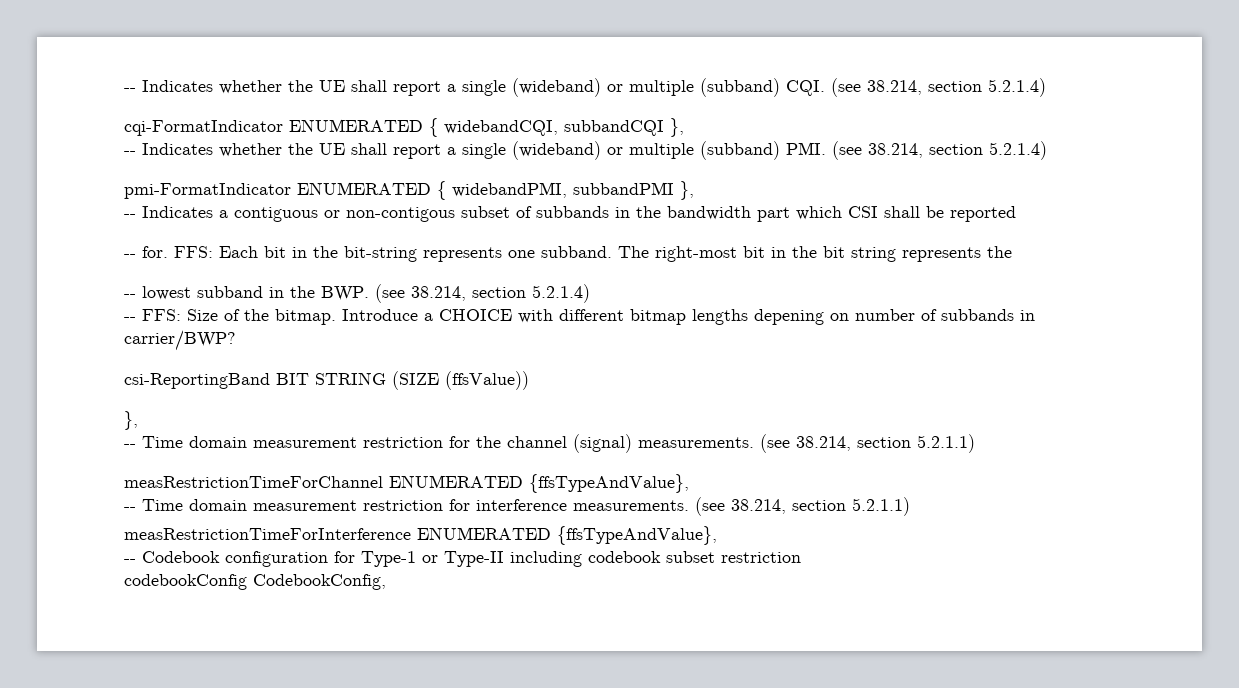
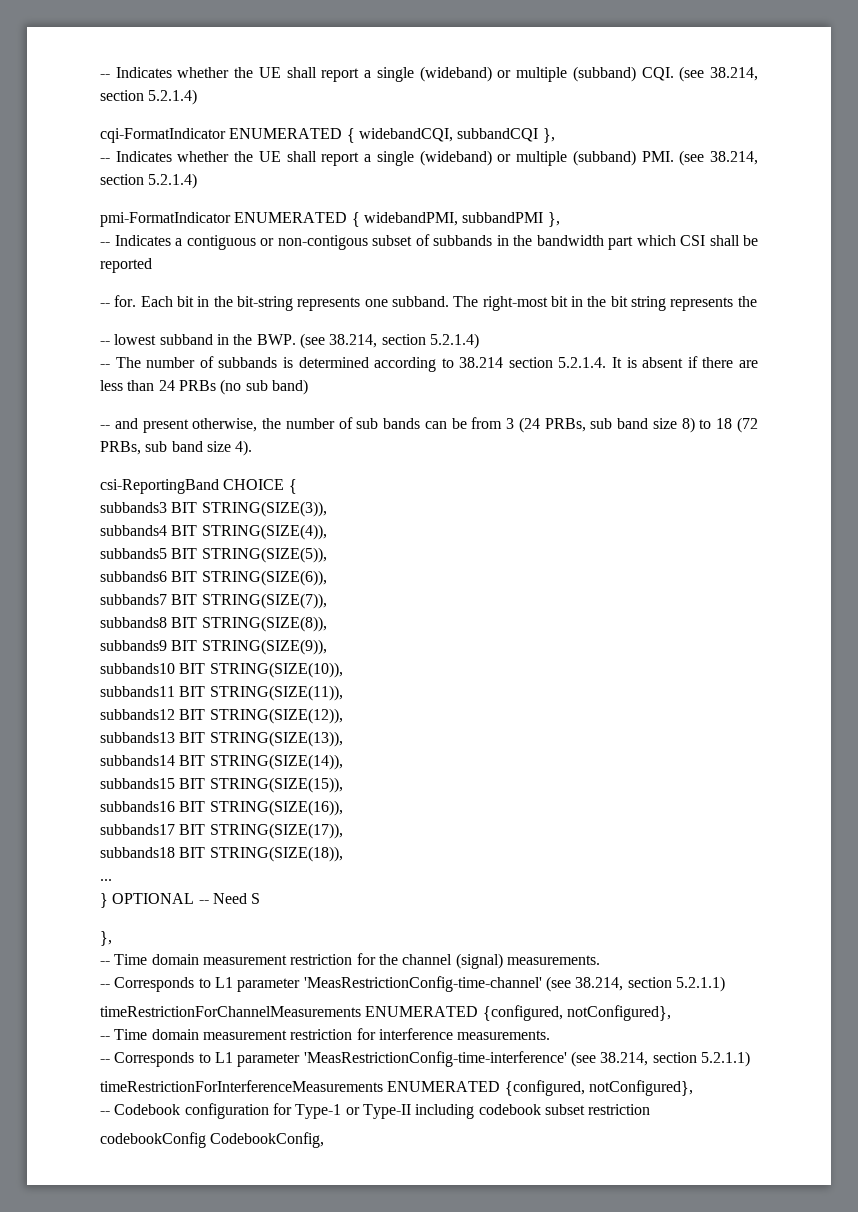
- FFS: Each bit in the bit-string represents one subband.
+ Each bit in the bit-string represents one subband.
- -- FFS: Size of the bitmap. Introduce a CHOICE with different bitmap lengths depening on number of subbands in carrier/BWP?
- csi-ReportingBand BIT STRING (SIZE (ffsValue))
+ -- The number of subbands is determined according to 38.214 section 5.2.1.4. It is absent if there are less than 24 PRBs (no sub band)
+ -- and present otherwise, the number of sub bands can be from 3 (24 PRBs, sub band size 8) to 18 (72 PRBs, sub band size 4).
+ csi-ReportingBand CHOICE {
+ subbands3 BIT STRING(SIZE(3)),
+ subbands4 BIT STRING(SIZE(4)),
+ subbands5 BIT STRING(SIZE(5)),
+ subbands6 BIT STRING(SIZE(6)),
+ subbands7 BIT STRING(SIZE(7)),
+ subbands8 BIT STRING(SIZE(8)),
+ subbands9 BIT STRING(SIZE(9)),
+ subbands10 BIT STRING(SIZE(10)),
+ subbands11 BIT STRING(SIZE(11)),
+ subbands12 BIT STRING(SIZE(12)),
+ subbands13 BIT STRING(SIZE(13)),
+ subbands14 BIT STRING(SIZE(14)),
+ subbands15 BIT STRING(SIZE(15)),
+ subbands16 BIT STRING(SIZE(16)),
+ subbands17 BIT STRING(SIZE(17)),
+ subbands18 BIT STRING(SIZE(18)),
+ ...
+ } OPTIONAL -- Need S
- -- Time domain measurement restriction for the channel (signal) measurements. (see 38.214, section 5.2.1.1)
- measRestrictionTimeForChannel ENUMERATED {ffsTypeAndValue},
+ -- Time domain measurement restriction for the channel (signal) measurements.
+ -- Corresponds to L1 parameter 'MeasRestrictionConfig-time-channel' (see 38.214, section 5.2.1.1)
+ timeRestrictionForChannelMeasurements ENUMERATED {configured, notConfigured},
- -- Time domain measurement restriction for interference measurements. (see 38.214, section 5.2.1.1)
- measRestrictionTimeForInterference ENUMERATED {ffsTypeAndValue},
+ -- Time domain measurement restriction for interference measurements.
+ -- Corresponds to L1 parameter 'MeasRestrictionConfig-time-interference' (see 38.214, section 5.2.1.1)
+ timeRestrictionForInterferenceMeasurements ENUMERATED {configured, notConfigured},

